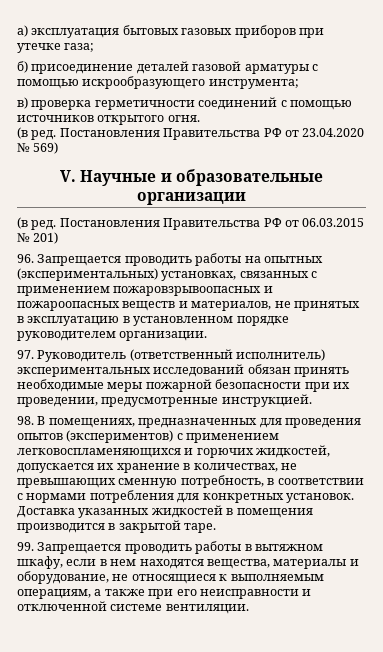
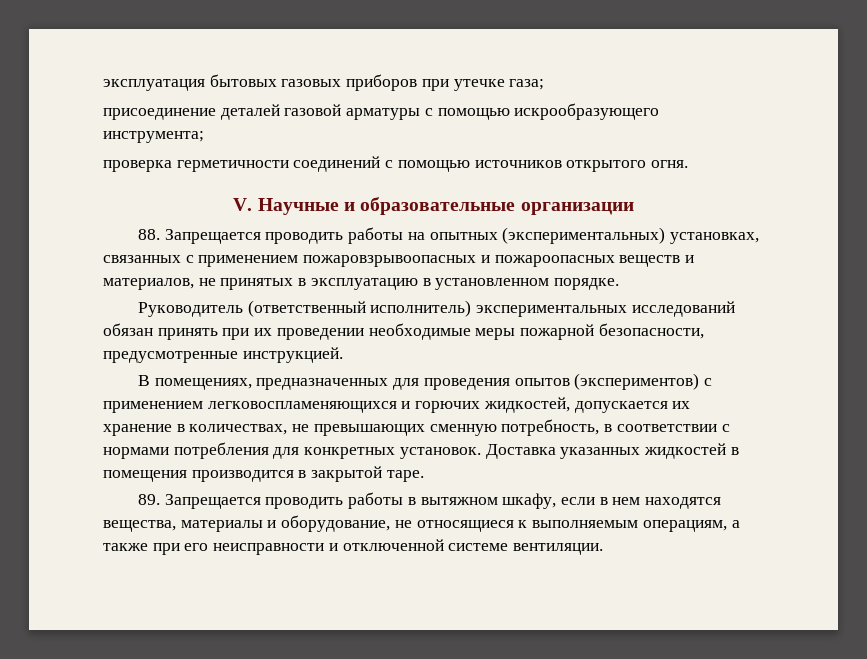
- а) эксплуатация бытовых газовых приборов при утечке газа;
+ эксплуатация бытовых газовых приборов при утечке газа;
- б) присоединение деталей газовой арматуры с помощью искрообразующего инструмента;
+ присоединение деталей газовой арматуры с помощью искрообразующего инструмента;
- в) проверка герметичности соединений с помощью источников открытого огня.
+ проверка герметичности соединений с помощью источников открытого огня.
- (в ред. Постановления Правительства РФ от 23.04.2020 № 569)
- (в ред. Постановления Правительства РФ от 06.03.2015 № 201)
- 96. Запрещается проводить работы на опытных (экспериментальных) установках, связанных с применением пожаровзрывоопасных и пожароопасных веществ и материалов, не принятых в эксплуатацию в установленном порядке руководителем организации.
- 97. Руководитель (ответственный исполнитель) экспериментальных исследований обязан принять необходимые меры пожарной безопасности при их проведении, предусмотренные инструкцией.
+ 88. Запрещается проводить работы на опытных (экспериментальных) установках, связанных с применением пожаровзрывоопасных и пожароопасных веществ и материалов, не принятых в эксплуатацию в установленном порядке.
+ Руководитель (ответственный исполнитель) экспериментальных исследований обязан принять при их проведении необходимые меры пожарной безопасности, предусмотренные инструкцией.
- 98. В помещениях, предназначенных для проведения опытов (экспериментов) с применением легковоспламеняющихся и горючих жидкостей, допускается их хранение в количествах, не превышающих сменную потребность, в соответствии с нормами потребления для конкретных установок.
+ В помещениях, предназначенных для проведения опытов (экспериментов) с применением легковоспламеняющихся и горючих жидкостей, допускается их хранение в количествах, не превышающих сменную потребность, в соответствии с нормами потребления для конкретных установок.
- 99. Запрещается проводить работы в вытяжном шкафу, если в нем находятся вещества, материалы и оборудование, не относящиеся к выполняемым операциям, а также при его неисправности и отключенной системе вентиляции.
+ 89. Запрещается проводить работы в вытяжном шкафу, если в нем находятся вещества, материалы и оборудование, не относящиеся к выполняемым операциям, а также при его неисправности и отключенной системе вентиляции.

